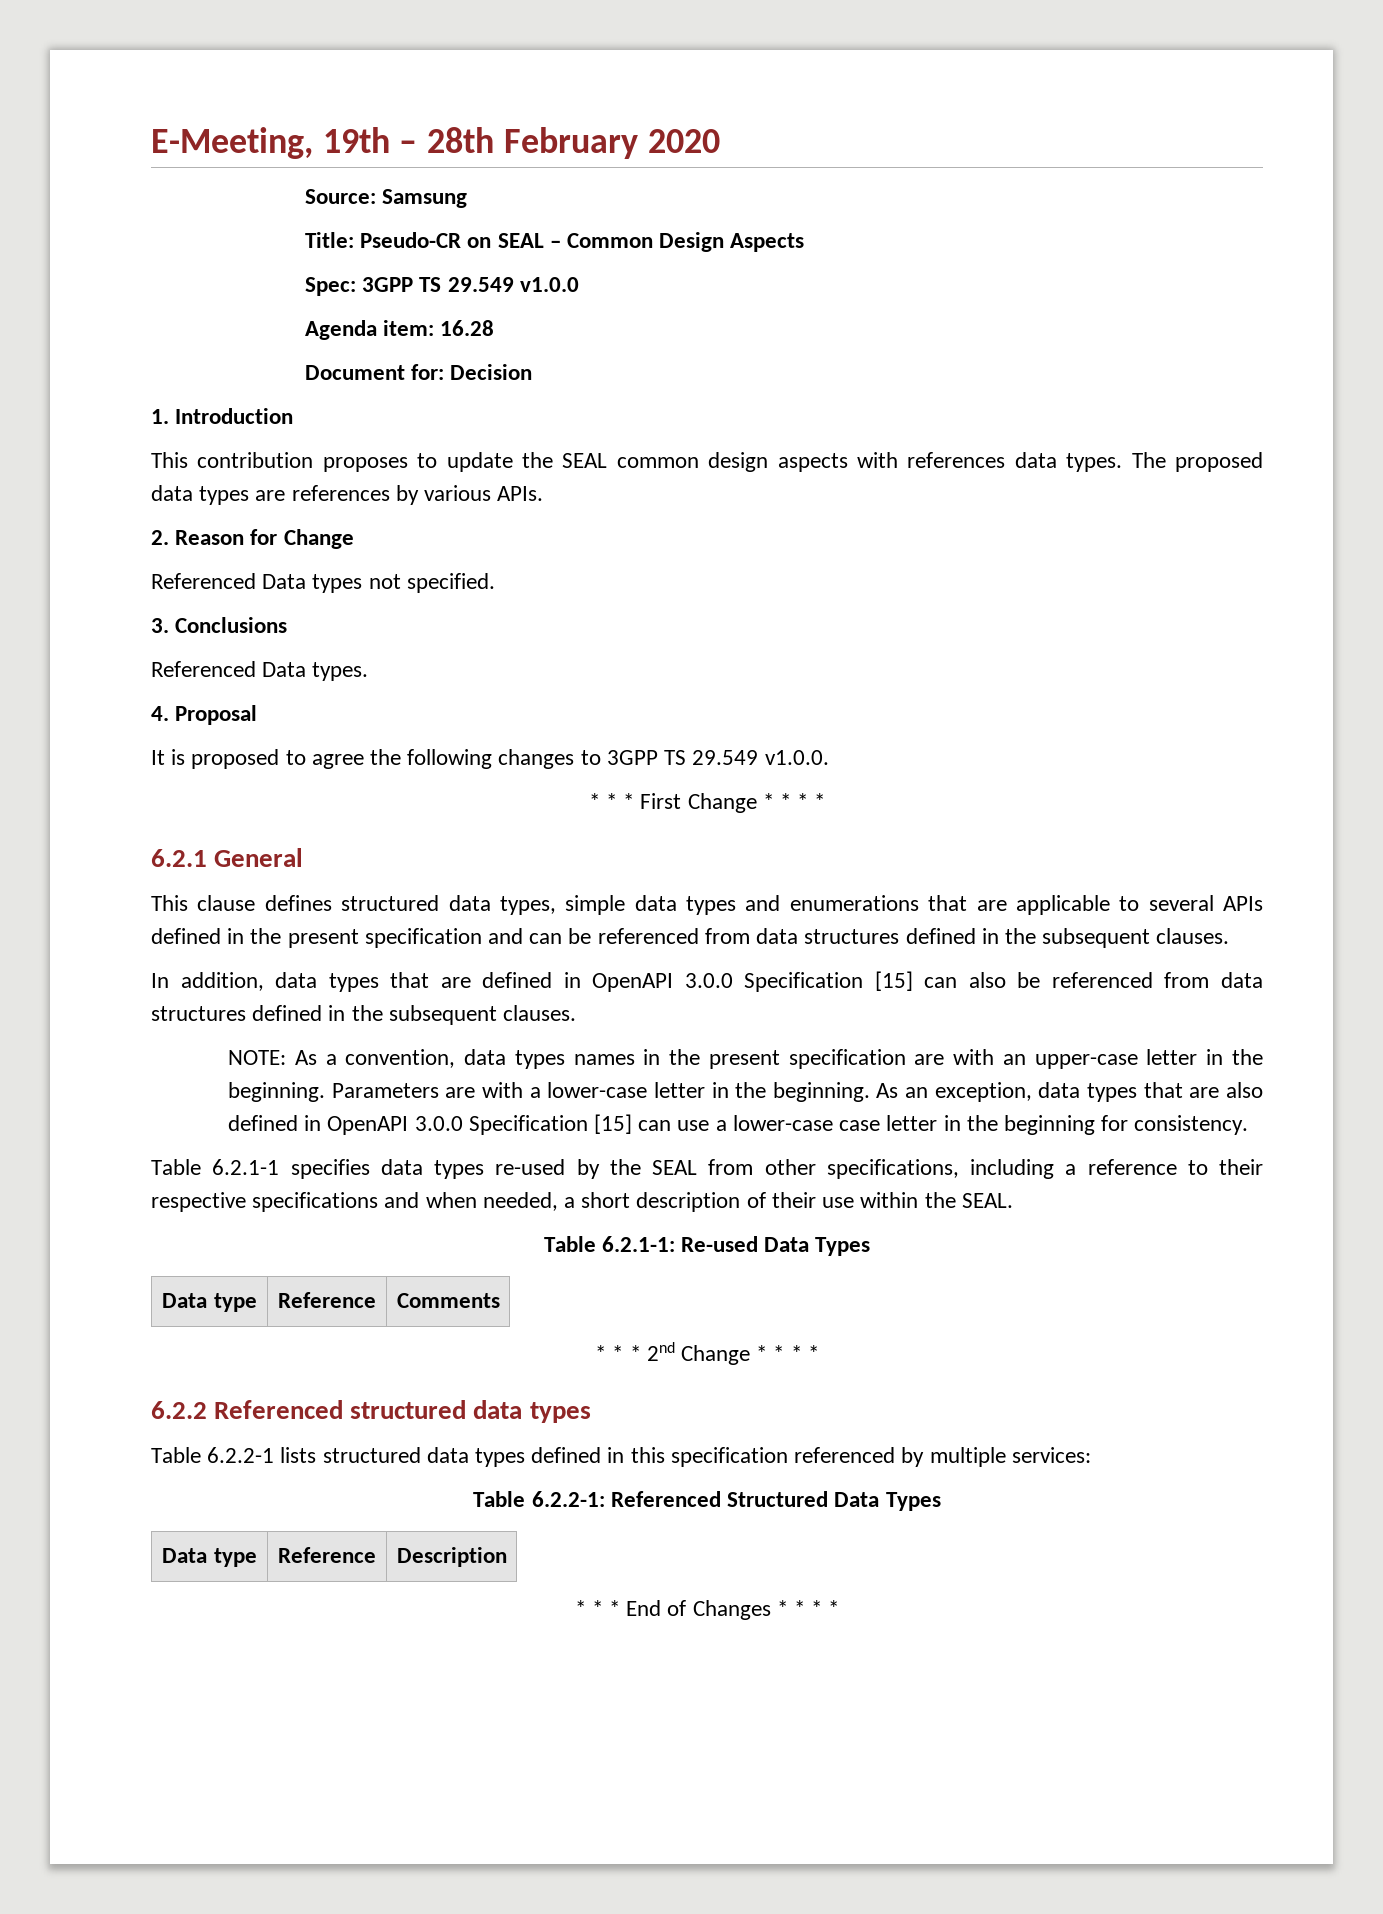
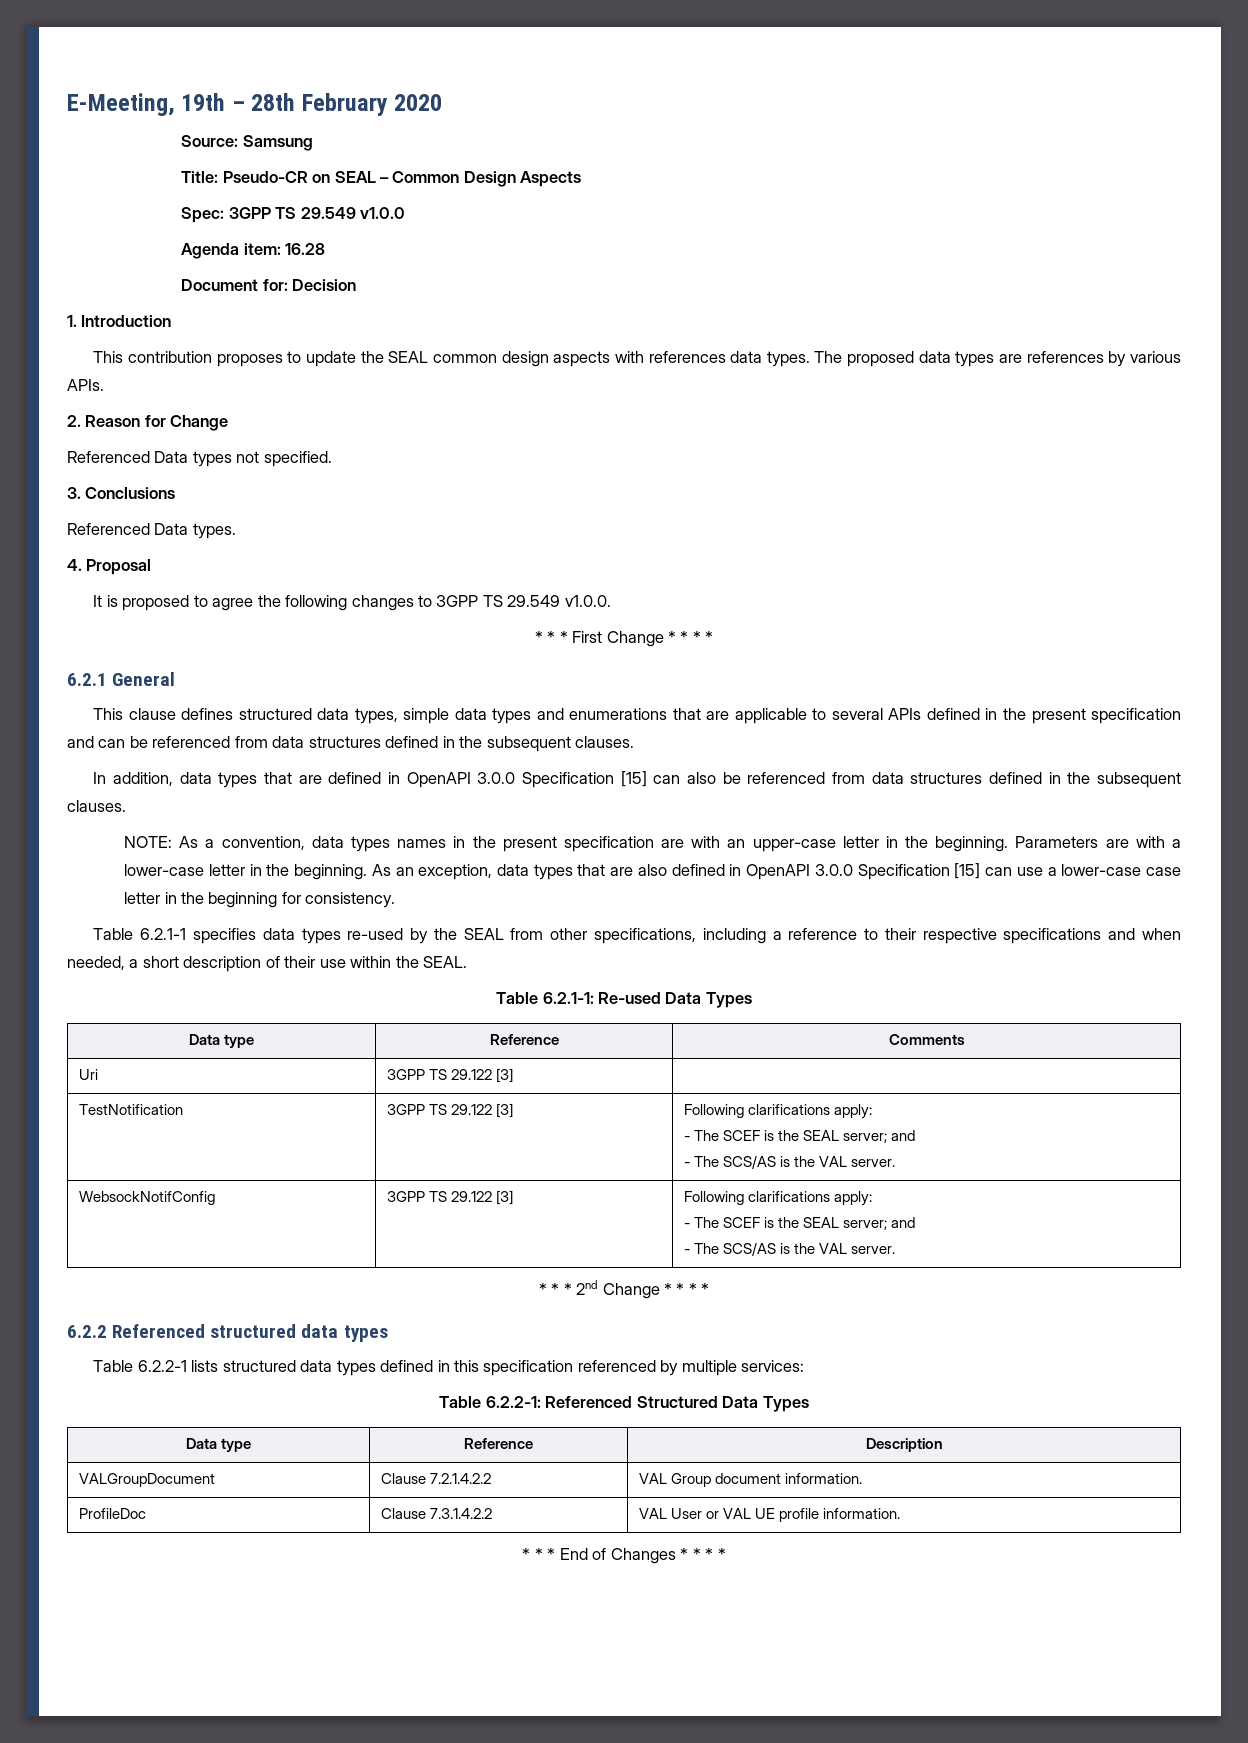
+ Uri | 3GPP TS 29.122 [3] |
+ TestNotification | 3GPP TS 29.122 [3] | Following clarifications apply:
+ - The SCEF is the SEAL server; and
+ - The SCS/AS is the VAL server.
+ WebsockNotifConfig | 3GPP TS 29.122 [3] | Following clarifications apply:
+ - The SCEF is the SEAL server; and
+ - The SCS/AS is the VAL server.
+ VALGroupDocument | Clause 7.2.1.4.2.2 | VAL Group document information.
+ ProfileDoc | Clause 7.3.1.4.2.2 | VAL User or VAL UE profile information.

